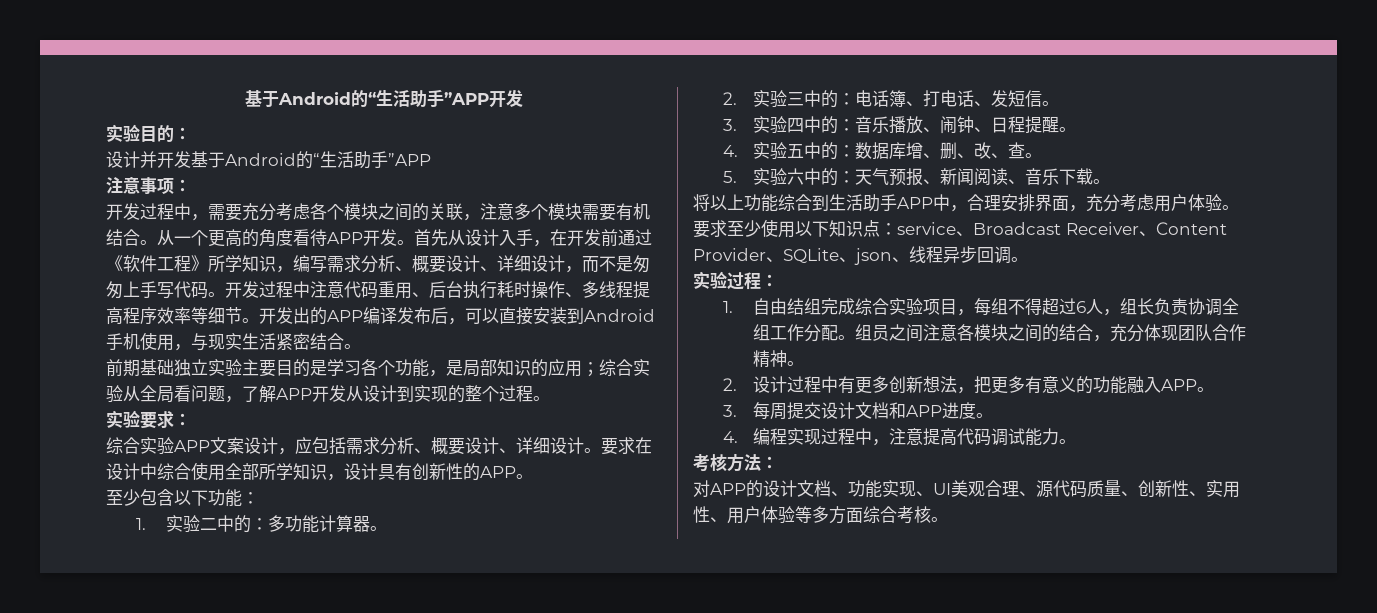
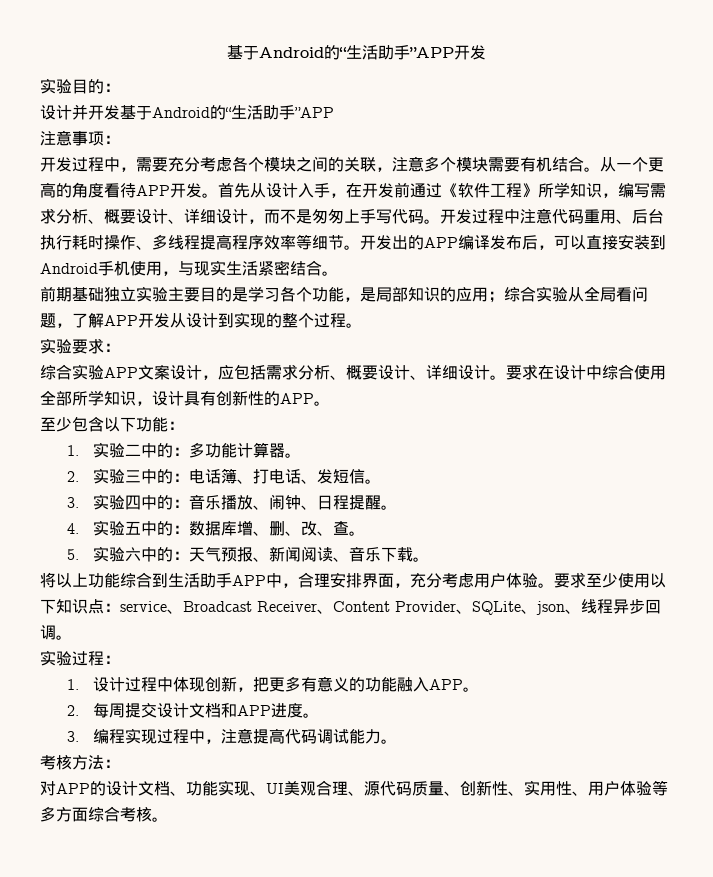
- 1.自由结组完成综合实验项目，每组不得超过6人，组长负责协调全组工作分配。组员之间注意各模块之间的结合，充分体现团队合作精神。
- 2.设计过程中有更多创新想法，把更多有意义的功能融入APP。
+ 1.设计过程中体现创新，把更多有意义的功能融入APP。
- 3.每周提交设计文档和APP进度。
+ 2.每周提交设计文档和APP进度。
- 4.编程实现过程中，注意提高代码调试能力。
+ 3.编程实现过程中，注意提高代码调试能力。

